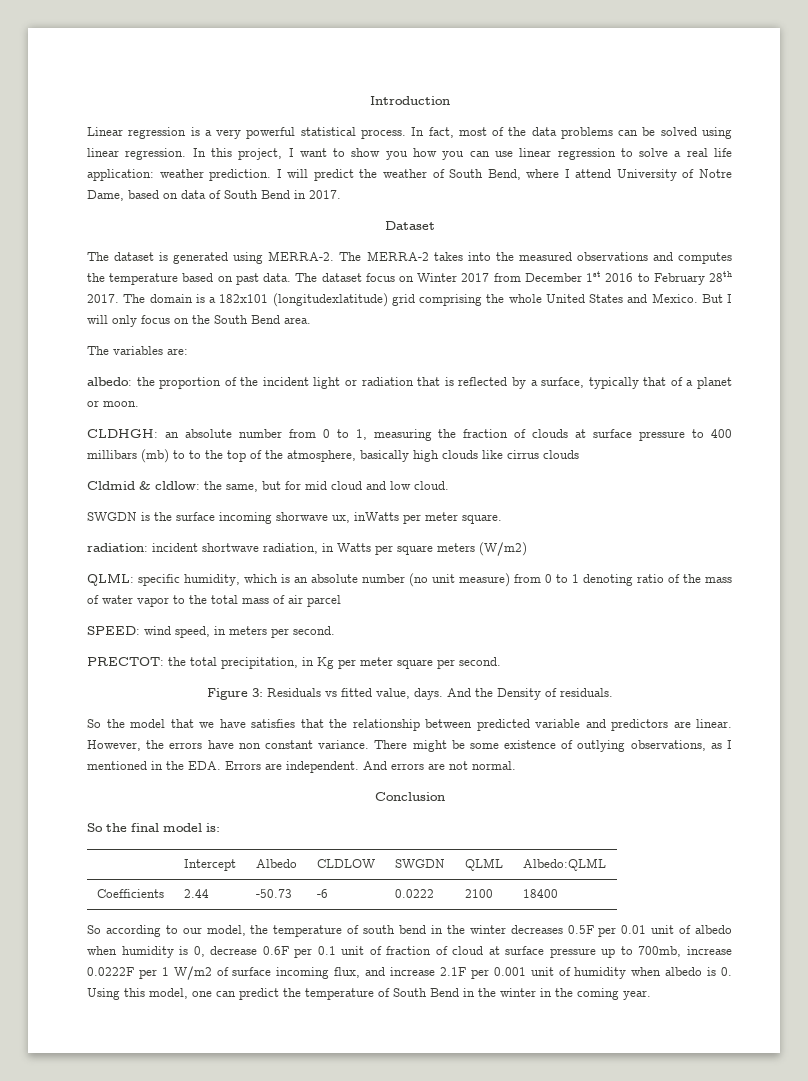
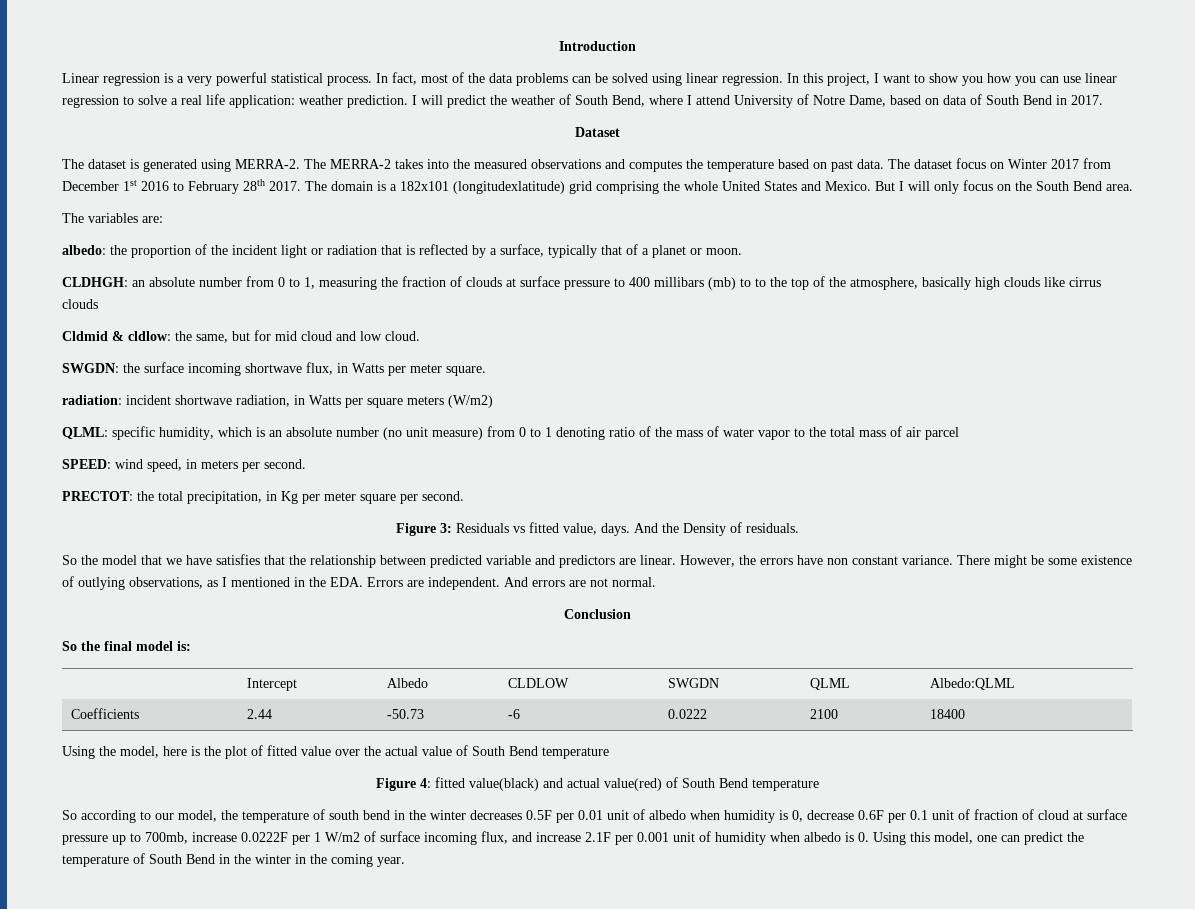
- SWGDN is the surface incoming shorwave ux, inWatts per meter square.
+ SWGDN: the surface incoming shortwave flux, in Watts per meter square.
+ Using the model, here is the plot of fitted value over the actual value of South Bend temperature
+ Figure 4: fitted value(black) and actual value(red) of South Bend temperature

